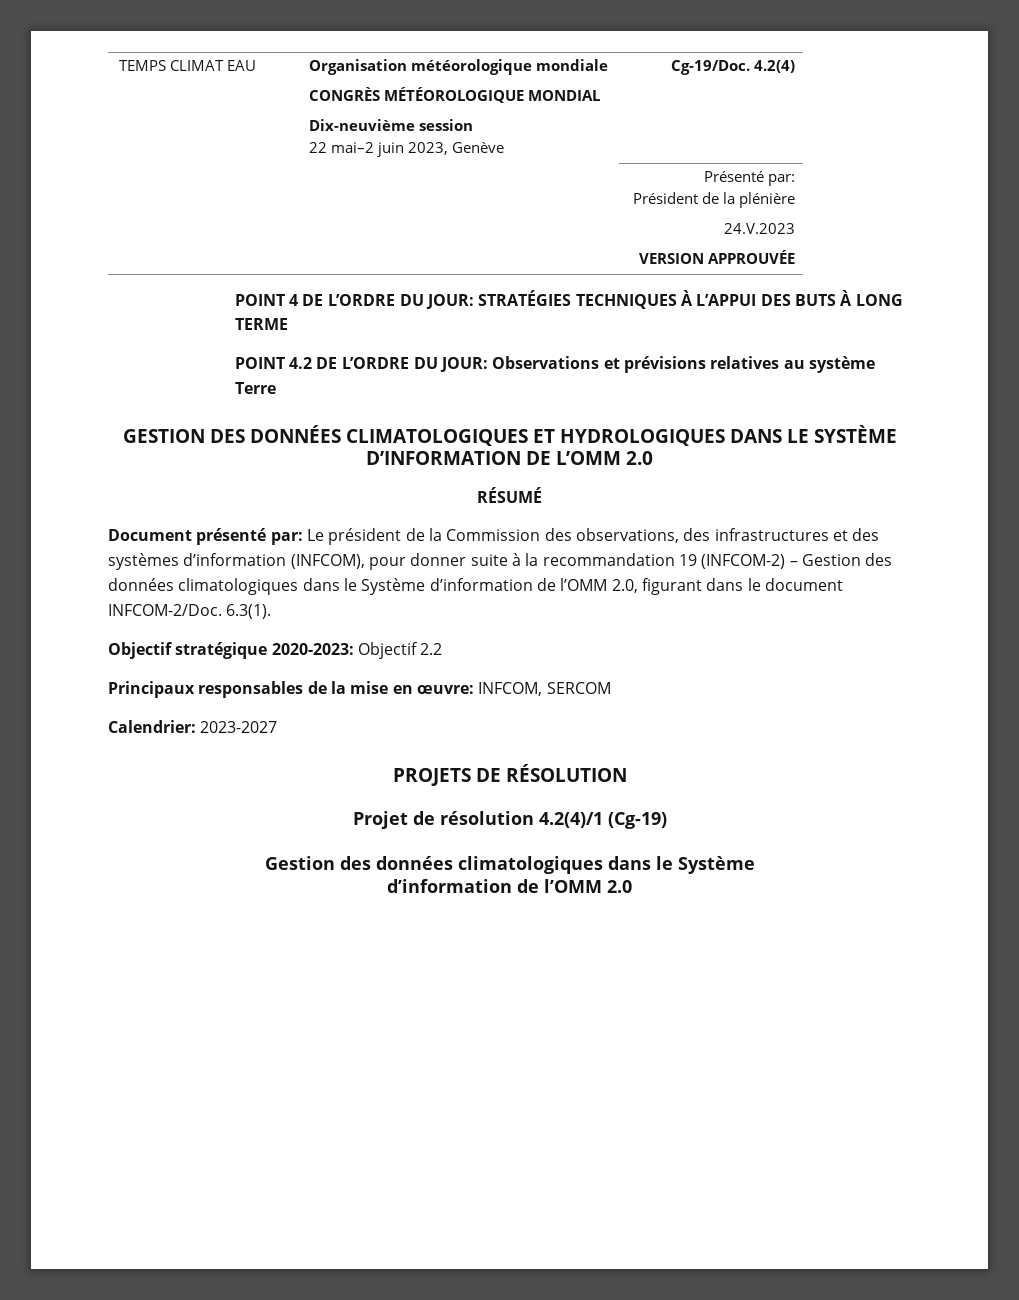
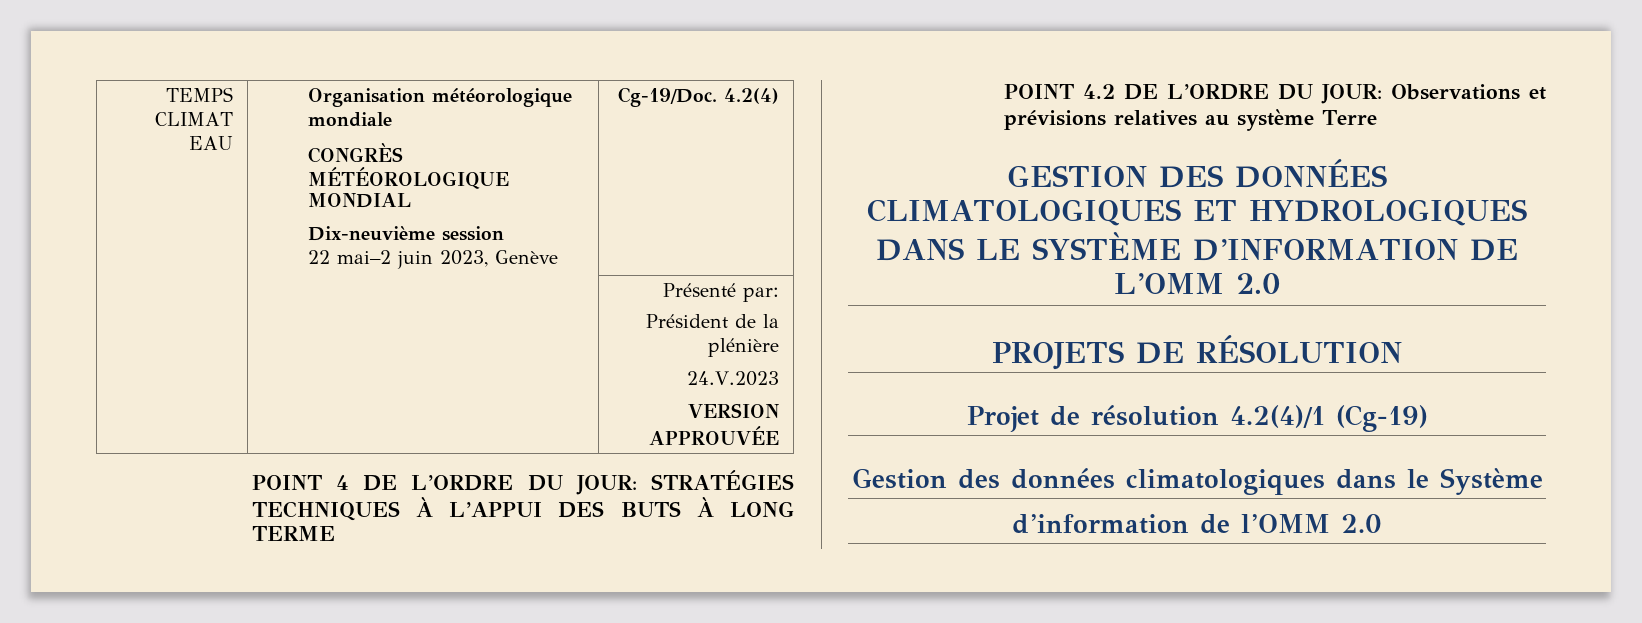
- RÉSUMÉ
- Document présenté par: Le président de la Commission des observations, des infrastructures et des systèmes d’information (INFCOM), pour donner suite à la recommandation 19 (INFCOM-2) – Gestion des données climatologiques dans le Système d’information de l’OMM 2.0, figurant dans le document INFCOM-2/Doc. 6.3(1).
- Objectif stratégique 2020-2023: Objectif 2.2
- Principaux responsables de la mise en œuvre: INFCOM, SERCOM
- Calendrier: 2023-2027

